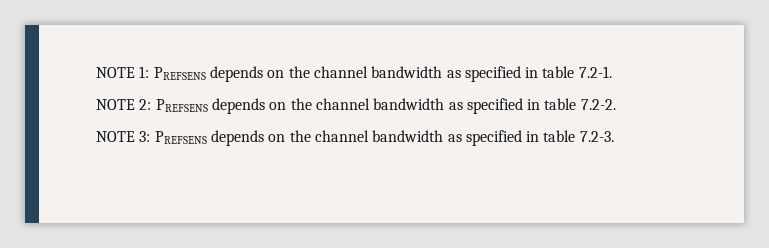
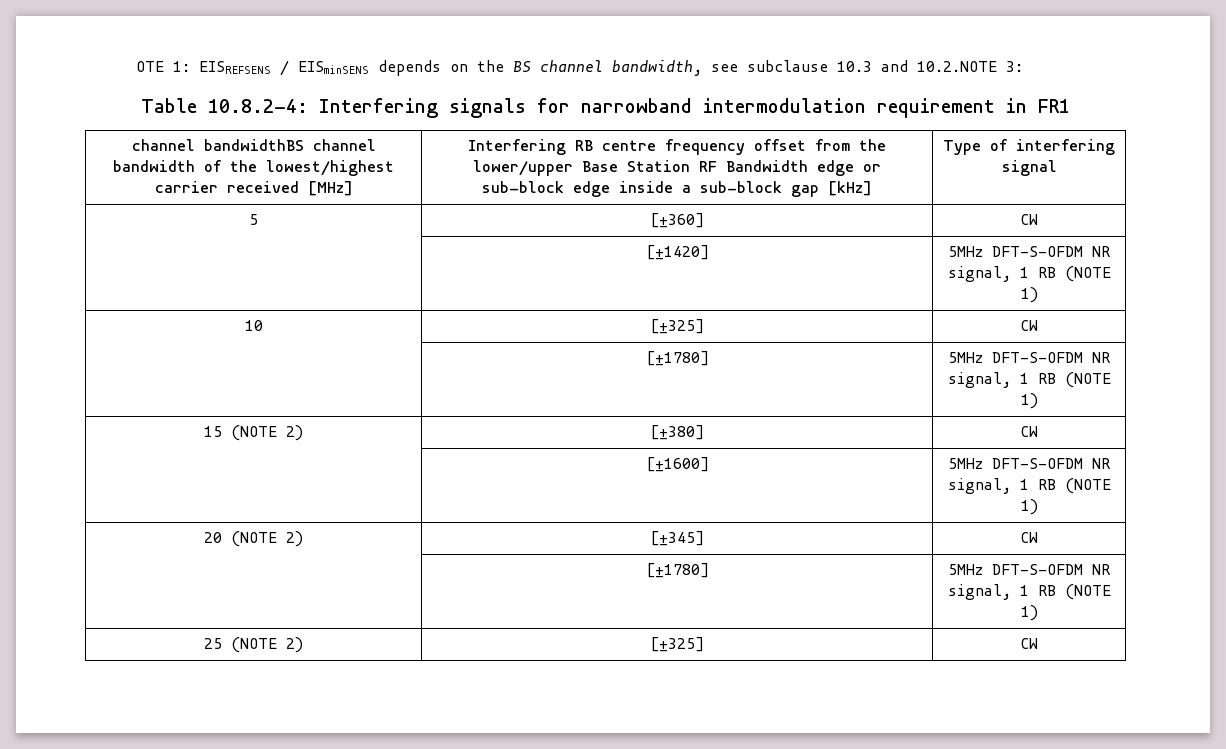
- NOTE 1: PREFSENS depends on the channel bandwidth as specified in table 7.2-1.
- NOTE 2: PREFSENS depends on the channel bandwidth as specified in table 7.2-2.
- NOTE 3: PREFSENS depends on the channel bandwidth as specified in table 7.2-3.
+ OTE 1: EISREFSENS / EISminSENS depends on the BS channel bandwidth, see subclause 10.3 and 10.2.NOTE 3:
+ Table 10.8.2-4: Interfering signals for narrowband intermodulation requirement in FR1
+ channel bandwidthBS channel bandwidth of the lowest/highest carrier received [MHz] | Interfering RB centre frequency offset from the lower/upper Base Station RF Bandwidth edge or sub-block edge inside a sub-block gap [kHz] | Type of interfering signal
+ 5 | [±360] | CW
+ | [±1420] | 5MHz DFT-S-OFDM NR signal, 1 RB (NOTE 1)
+ 10 | [±325] | CW
+ | [±1780] | 5MHz DFT-S-OFDM NR signal, 1 RB (NOTE 1)
+ 15 (NOTE 2) | [±380] | CW
+ | [±1600] | 5MHz DFT-S-OFDM NR signal, 1 RB (NOTE 1)
+ 20 (NOTE 2) | [±345] | CW
+ | [±1780] | 5MHz DFT-S-OFDM NR signal, 1 RB (NOTE 1)
+ 25 (NOTE 2) | [±325] | CW

